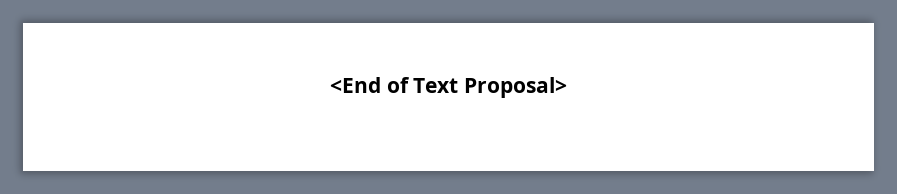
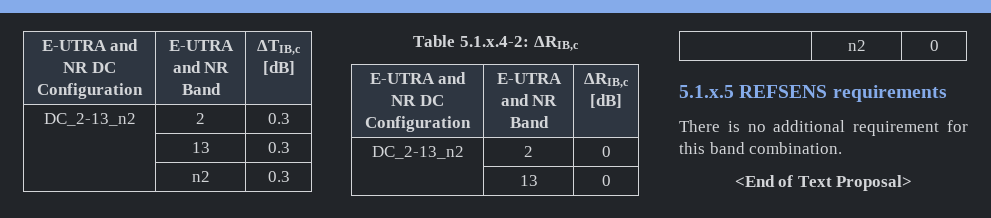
+ E-UTRA and NR DC Configuration | E-UTRA and NR Band | ΔTIB,c [dB]
+ DC_2-13_n2 | 2 | 0.3
+ | 13 | 0.3
+ | n2 | 0.3
+ Table 5.1.x.4-2: ΔRIB,c
+ E-UTRA and NR DC Configuration | E-UTRA and NR Band | ΔRIB,c [dB]
+ DC_2-13_n2 | 2 | 0
+ | 13 | 0
+ | n2 | 0
+ 5.1.x.5 REFSENS requirements
+ There is no additional requirement for this band combination.

